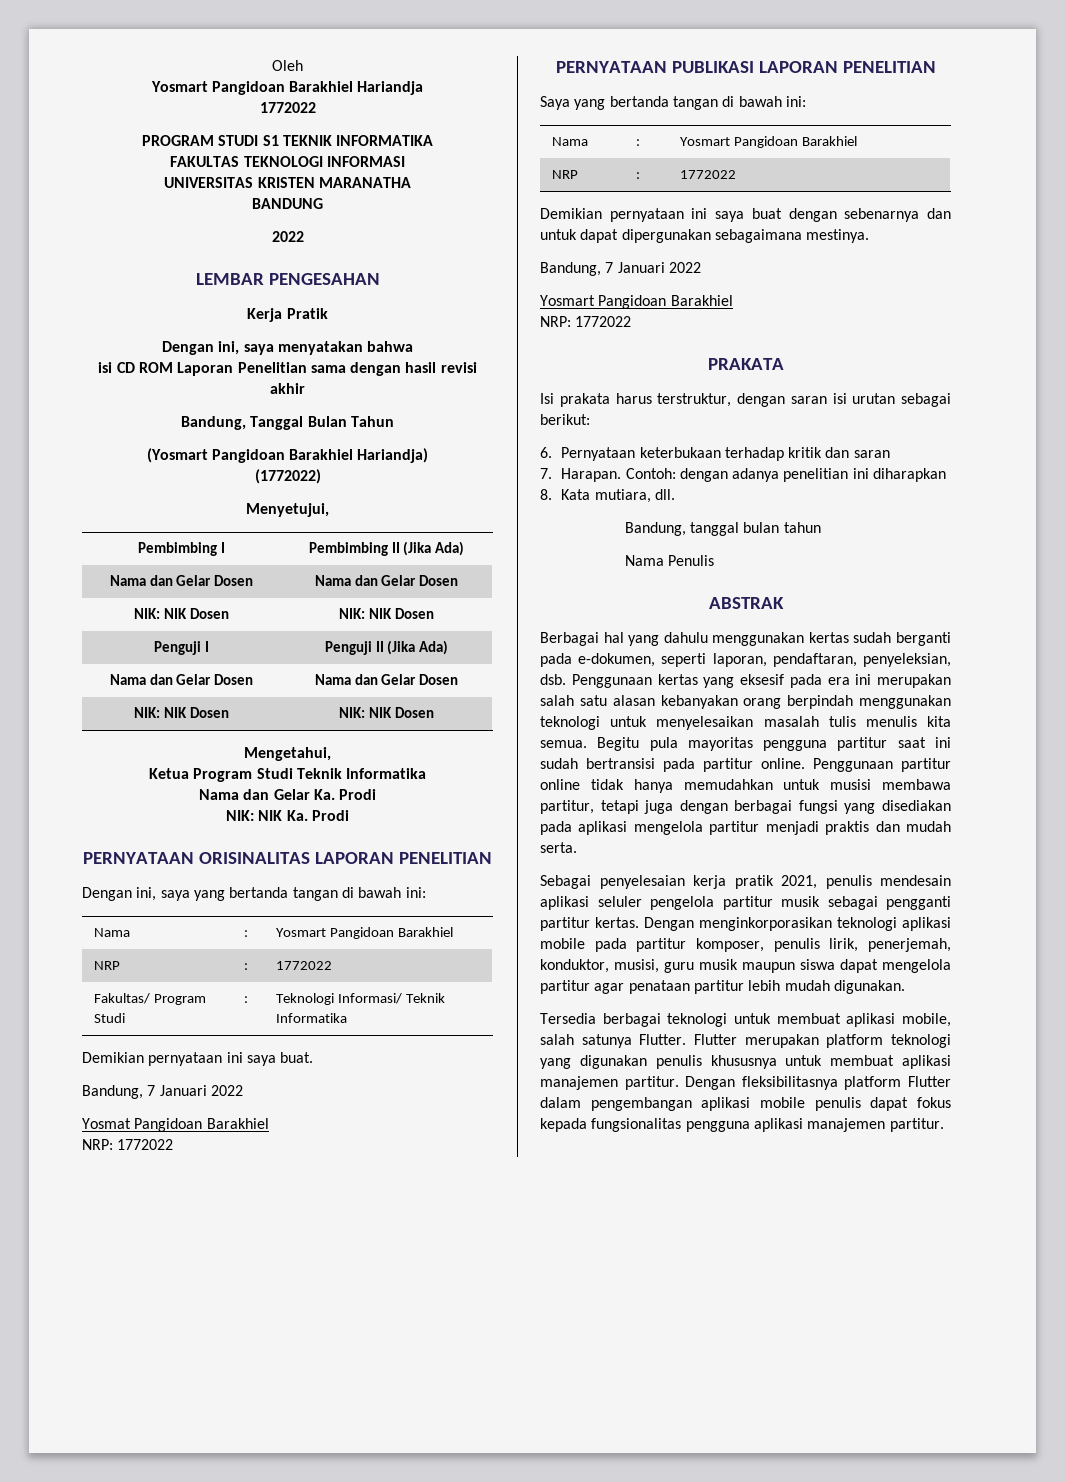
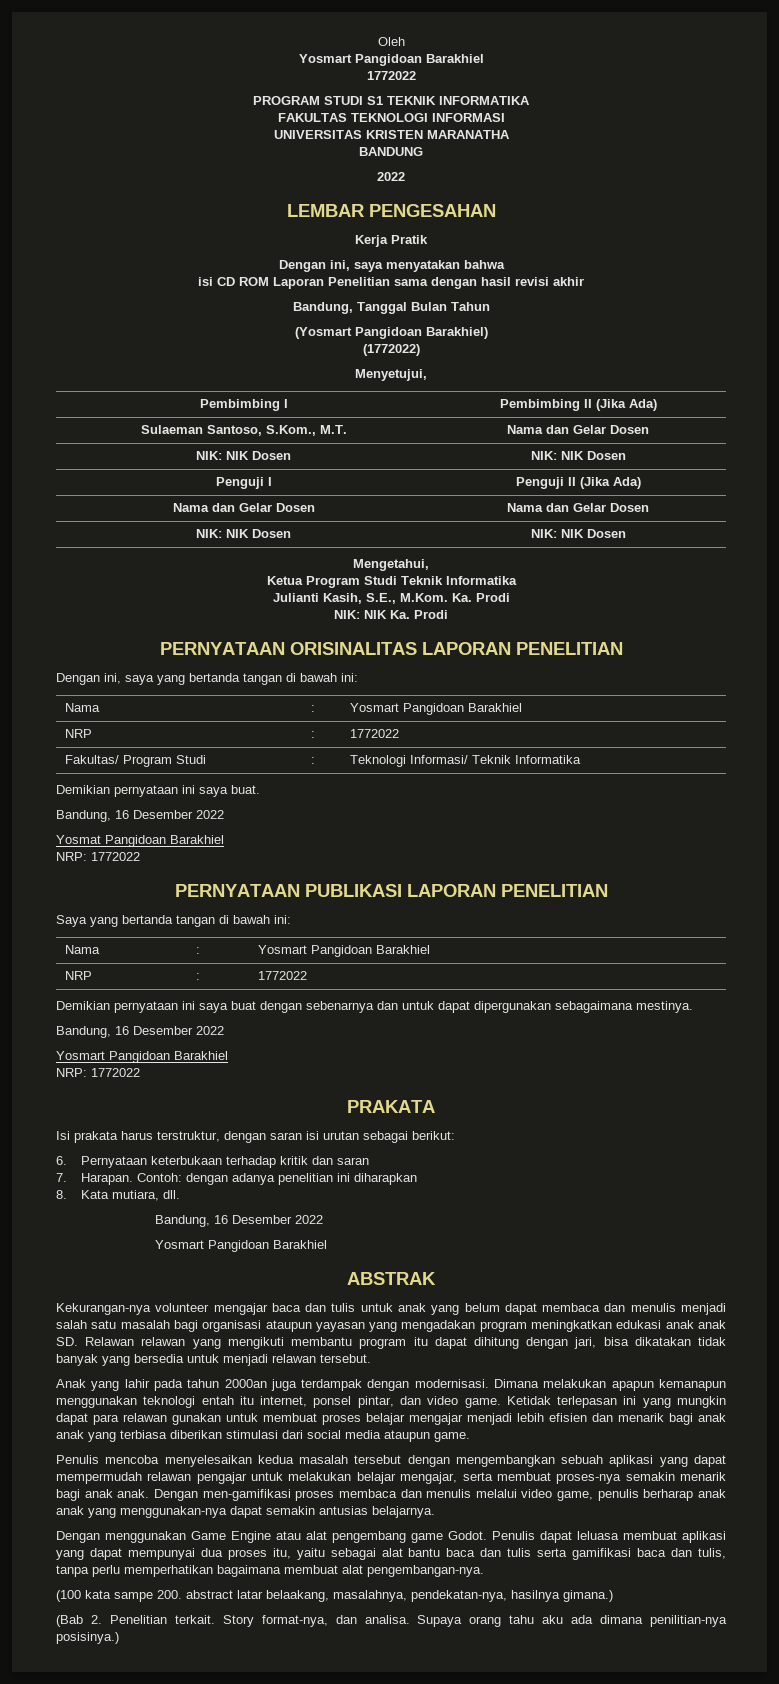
  Oleh
- Yosmart Pangidoan Barakhiel Hariandja
+ Yosmart Pangidoan Barakhiel
- (Yosmart Pangidoan Barakhiel Hariandja)
+ (Yosmart Pangidoan Barakhiel)
  Pembimbing I | Pembimbing II (Jika Ada)
- Nama dan Gelar Dosen | Nama dan Gelar Dosen
+ Sulaeman Santoso, S.Kom., M.T. | Nama dan Gelar Dosen
- Nama dan Gelar Ka. Prodi
+ Julianti Kasih, S.E., M.Kom. Ka. Prodi
  Demikian pernyataan ini saya buat.
- Bandung, 7 Januari 2022
+ Bandung, 16 Desember 2022
  Demikian pernyataan ini saya buat dengan sebenarnya dan untuk dapat dipergunakan sebagaimana mestinya.
- Bandung, 7 Januari 2022
+ Bandung, 16 Desember 2022
  8. Kata mutiara, dll.
- Bandung, tanggal bulan tahun
- Nama Penulis
+ Bandung, 16 Desember 2022
+ Yosmart Pangidoan Barakhiel
  ABSTRAK
- Berbagai hal yang dahulu menggunakan kertas sudah berganti pada e-dokumen, seperti laporan, pendaftaran, penyeleksian, dsb. Penggunaan kertas yang eksesif pada era ini merupakan salah satu alasan kebanyakan orang berpindah menggunakan teknologi untuk menyelesaikan masalah tulis menulis kita semua. Begitu pula mayoritas pengguna partitur saat ini sudah bertransisi pada partitur online. Penggunaan partitur online tidak hanya memudahkan untuk musisi membawa partitur, tetapi juga dengan berbagai fungsi yang disediakan pada aplikasi mengelola partitur menjadi praktis dan mudah serta.
- Sebagai penyelesaian kerja pratik 2021, penulis mendesain aplikasi seluler pengelola partitur musik sebagai pengganti partitur kertas. Dengan menginkorporasikan teknologi aplikasi mobile pada partitur komposer, penulis lirik, penerjemah, konduktor, musisi, guru musik maupun siswa dapat mengelola partitur agar penataan partitur lebih mudah digunakan.
- Tersedia berbagai teknologi untuk membuat aplikasi mobile, salah satunya Flutter. Flutter merupakan platform teknologi yang digunakan penulis khususnya untuk membuat aplikasi manajemen partitur. Dengan fleksibilitasnya platform Flutter dalam pengembangan aplikasi mobile penulis dapat fokus kepada fungsionalitas pengguna aplikasi manajemen partitur.
+ Kekurangan-nya volunteer mengajar baca dan tulis untuk anak yang belum dapat membaca dan menulis menjadi salah satu masalah bagi organisasi ataupun yayasan yang mengadakan program meningkatkan edukasi anak anak SD. Relawan relawan yang mengikuti membantu program itu dapat dihitung dengan jari, bisa dikatakan tidak banyak yang bersedia untuk menjadi relawan tersebut.
+ Anak yang lahir pada tahun 2000an juga terdampak dengan modernisasi. Dimana melakukan apapun kemanapun menggunakan teknologi entah itu internet, ponsel pintar, dan video game. Ketidak terlepasan ini yang mungkin dapat para relawan gunakan untuk membuat proses belajar mengajar menjadi lebih efisien dan menarik bagi anak anak yang terbiasa diberikan stimulasi dari social media ataupun game.
+ Penulis mencoba menyelesaikan kedua masalah tersebut dengan mengembangkan sebuah aplikasi yang dapat mempermudah relawan pengajar untuk melakukan belajar mengajar, serta membuat proses-nya semakin menarik bagi anak anak. Dengan men-gamifikasi proses membaca dan menulis melalui video game, penulis berharap anak anak yang menggunakan-nya dapat semakin antusias belajarnya.
+ Dengan menggunakan Game Engine atau alat pengembang game Godot. Penulis dapat leluasa membuat aplikasi yang dapat mempunyai dua proses itu, yaitu sebagai alat bantu baca dan tulis serta gamifikasi baca dan tulis, tanpa perlu memperhatikan bagaimana membuat alat pengembangan-nya.
+ (100 kata sampe 200. abstract latar belaakang, masalahnya, pendekatan-nya, hasilnya gimana.)
+ (Bab 2. Penelitian terkait. Story format-nya, dan analisa. Supaya orang tahu aku ada dimana penilitian-nya posisinya.)

